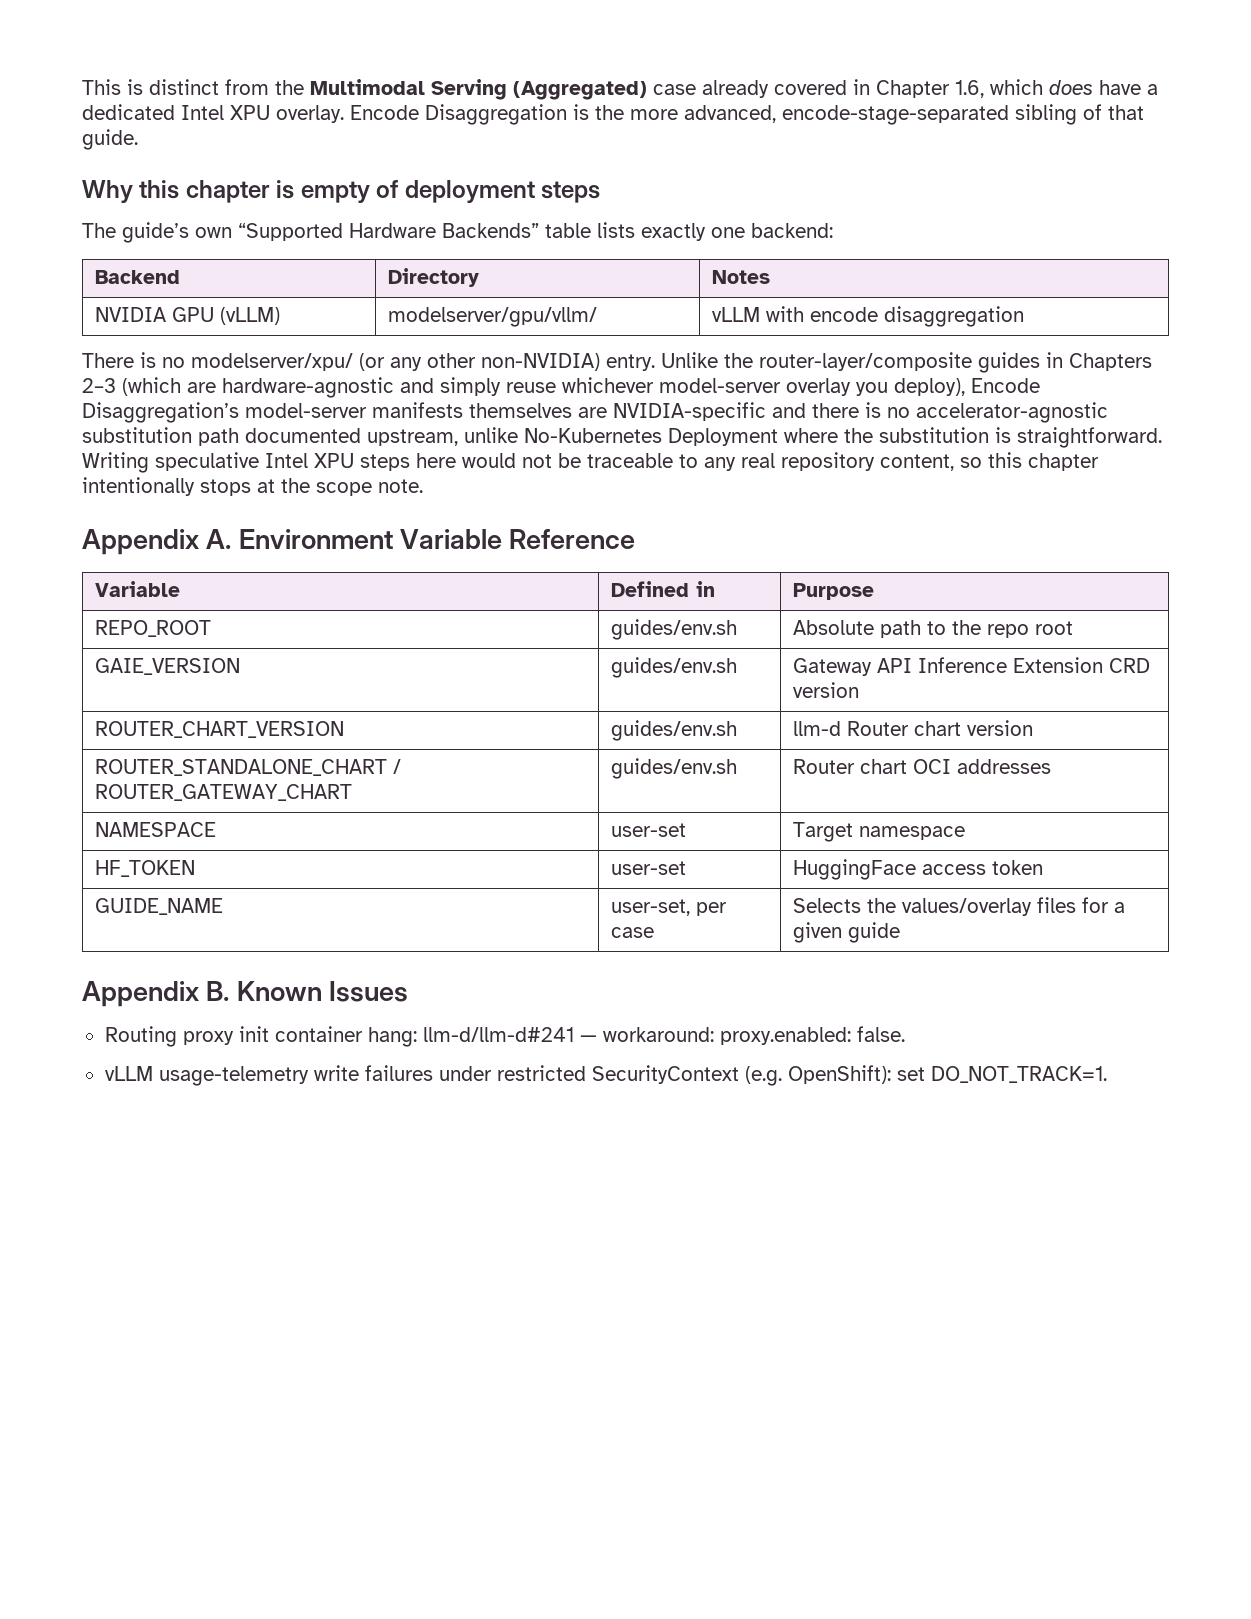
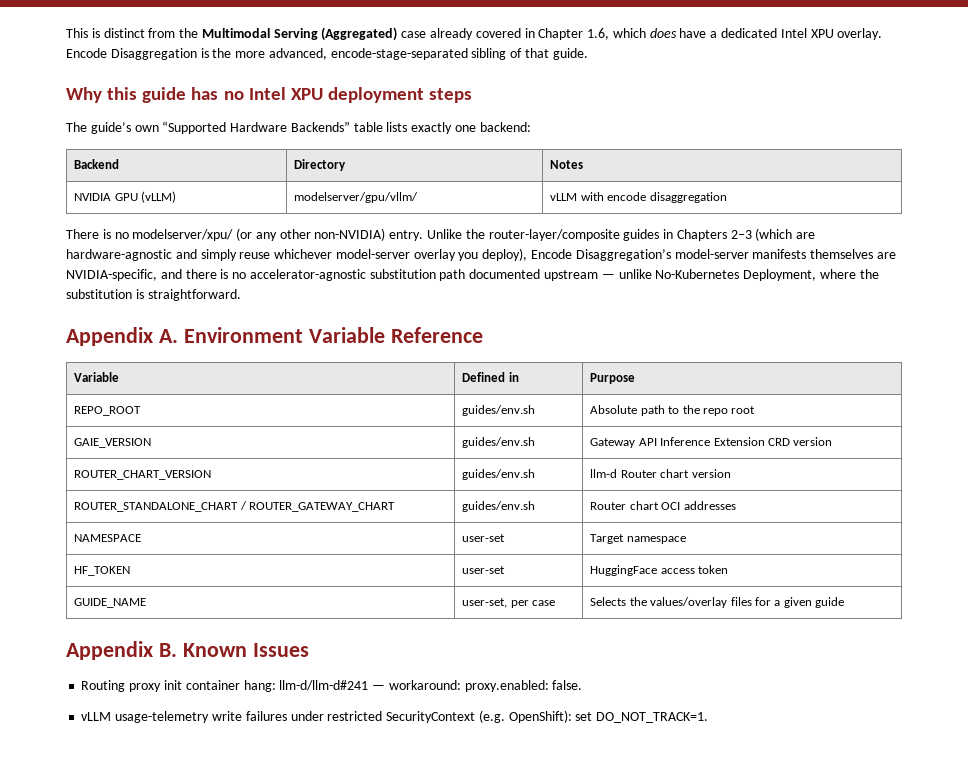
- Why this chapter is empty of deployment steps
+ Why this guide has no Intel XPU deployment steps
- Unlike the router-layer/composite guides in Chapters 2–3 (which are hardware-agnostic and simply reuse whichever model-server overlay you deploy), Encode Disaggregation’s model-server manifests themselves are NVIDIA-specific and there is no accelerator-agnostic substitution path documented upstream, unlike No-Kubernetes Deployment where the substitution is straightforward. Writing speculative Intel XPU steps here would not be traceable to any real repository content, so this chapter intentionally stops at the scope note.
+ Unlike the router-layer/composite guides in Chapters 2–3 (which are hardware-agnostic and simply reuse whichever model-server overlay you deploy), Encode Disaggregation’s model-server manifests themselves are NVIDIA-specific, and there is no accelerator-agnostic substitution path documented upstream — unlike No-Kubernetes Deployment, where the substitution is straightforward.

